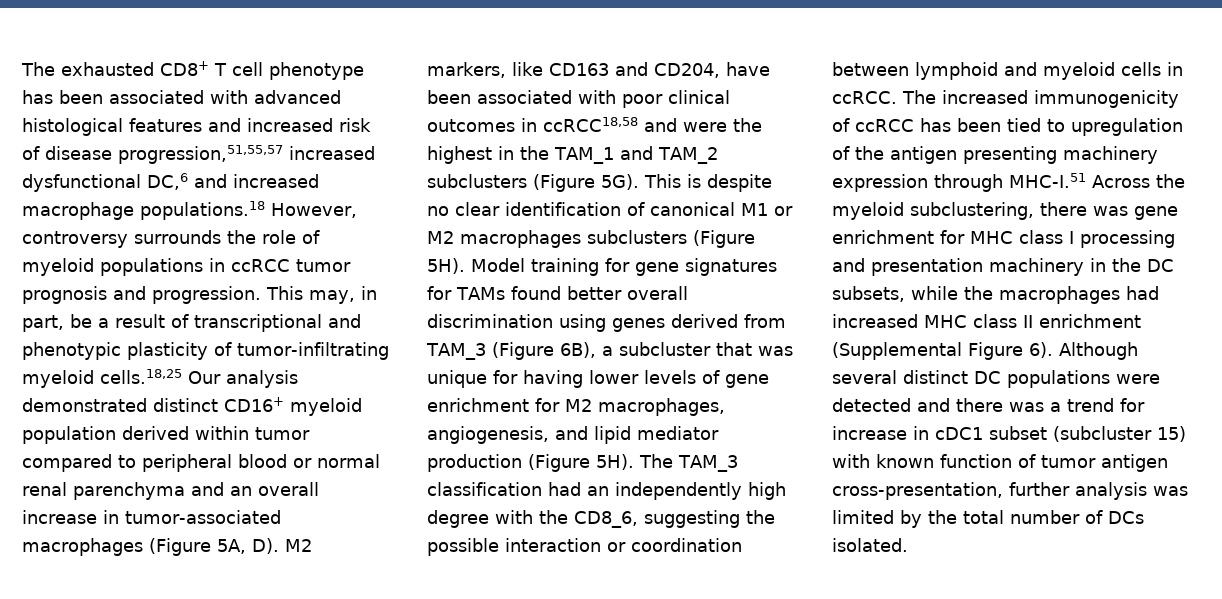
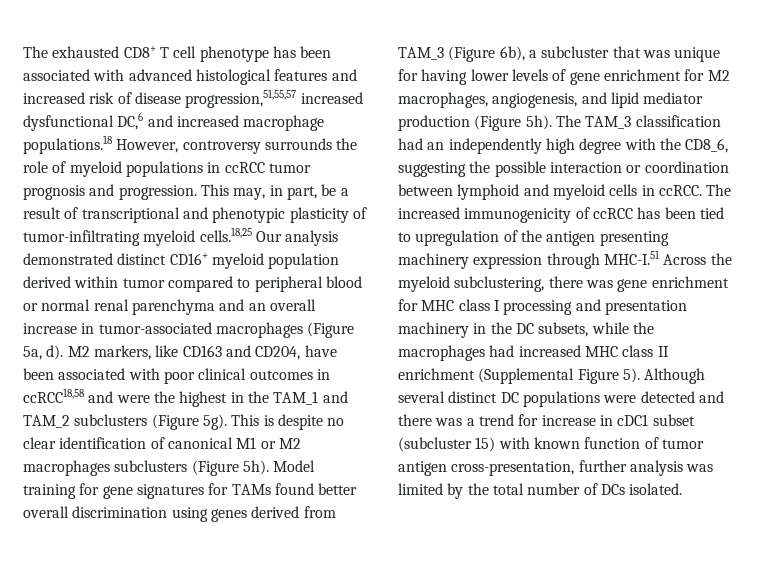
- This may, in part, be a result of transcriptional and phenotypic plasticity of tumor-infiltrating myeloid cells.18,25 Our analysis demonstrated distinct CD16+ myeloid population derived within tumor compared to peripheral blood or normal renal parenchyma and an overall increase in tumor-associated macrophages (Figure 5A, D). M2 markers, like CD163 and CD204, have been associated with poor clinical outcomes in ccRCC18,58 and were the highest in the TAM_1 and TAM_2 subclusters (Figure 5G).
+ This may, in part, be a result of transcriptional and phenotypic plasticity of tumor-infiltrating myeloid cells.18,25 Our analysis demonstrated distinct CD16+ myeloid population derived within tumor compared to peripheral blood or normal renal parenchyma and an overall increase in tumor-associated macrophages (Figure 5a, d). M2 markers, like CD163 and CD204, have been associated with poor clinical outcomes in ccRCC18,58 and were the highest in the TAM_1 and TAM_2 subclusters (Figure 5g).
- This is despite no clear identification of canonical M1 or M2 macrophages subclusters (Figure 5H).
+ This is despite no clear identification of canonical M1 or M2 macrophages subclusters (Figure 5h).
- Model training for gene signatures for TAMs found better overall discrimination using genes derived from TAM_3 (Figure 6B), a subcluster that was unique for having lower levels of gene enrichment for M2 macrophages, angiogenesis, and lipid mediator production (Figure 5H).
+ Model training for gene signatures for TAMs found better overall discrimination using genes derived from TAM_3 (Figure 6b), a subcluster that was unique for having lower levels of gene enrichment for M2 macrophages, angiogenesis, and lipid mediator production (Figure 5h).
- The increased immunogenicity of ccRCC has been tied to upregulation of the antigen presenting machinery expression through MHC-I.51 Across the myeloid subclustering, there was gene enrichment for MHC class I processing and presentation machinery in the DC subsets, while the macrophages had increased MHC class II enrichment (Supplemental Figure 6).
+ The increased immunogenicity of ccRCC has been tied to upregulation of the antigen presenting machinery expression through MHC-I.51 Across the myeloid subclustering, there was gene enrichment for MHC class I processing and presentation machinery in the DC subsets, while the macrophages had increased MHC class II enrichment (Supplemental Figure 5).

